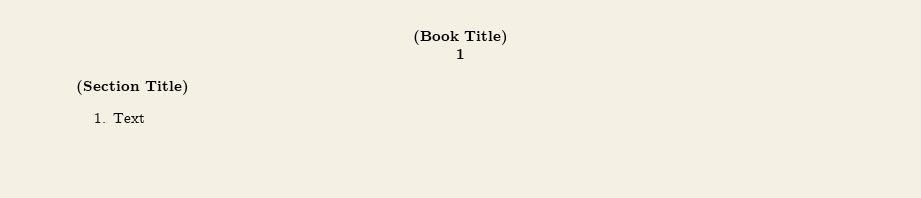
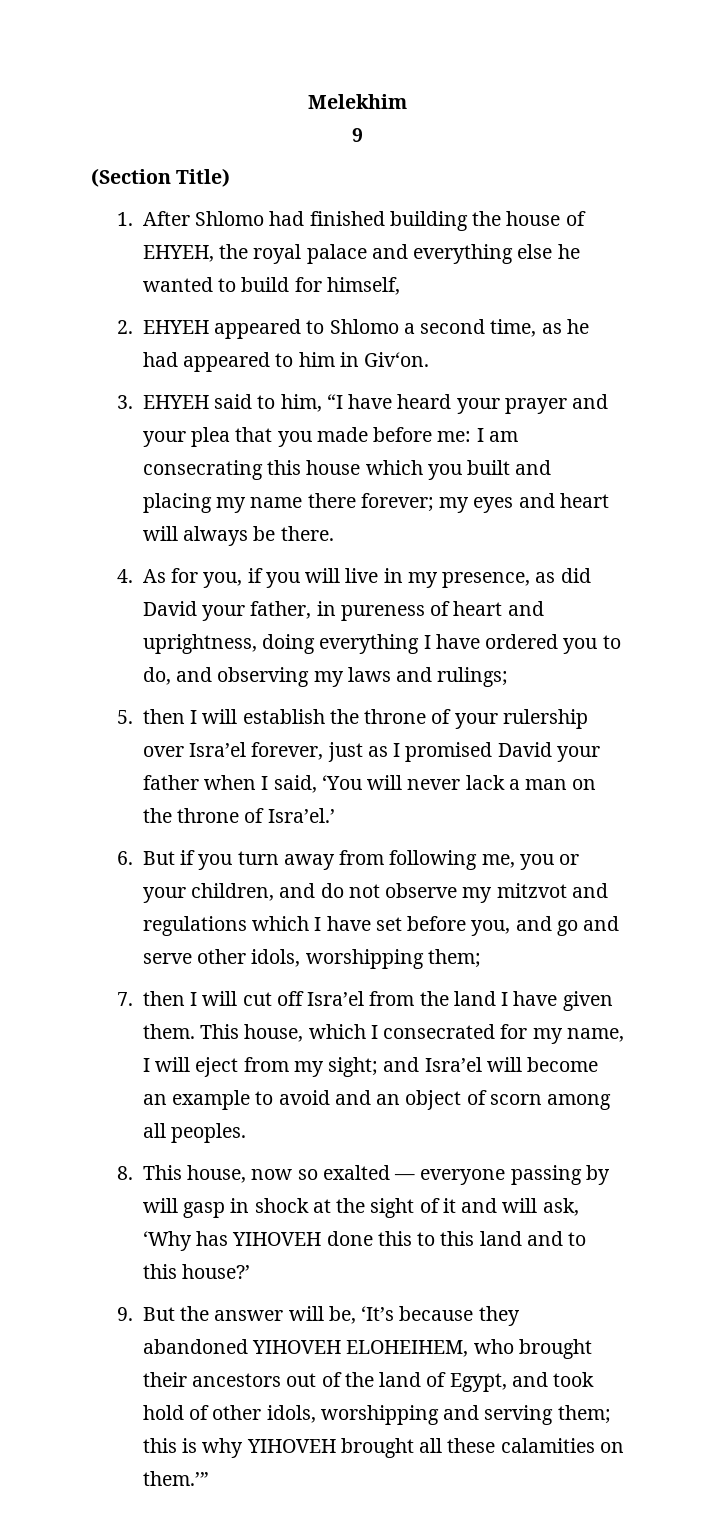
- (Book Title)
- 1
+ Melekhim
+ 9
- 1. Text
+ 1. After Shlomo had finished building the house of EHYEH, the royal palace and everything else he wanted to build for himself,
+ 2. EHYEH appeared to Shlomo a second time, as he had appeared to him in Giv‘on.
+ 3. EHYEH said to him, “I have heard your prayer and your plea that you made before me: I am consecrating this house which you built and placing my name there forever; my eyes and heart will always be there.
+ 4. As for you, if you will live in my presence, as did David your father, in pureness of heart and uprightness, doing everything I have ordered you to do, and observing my laws and rulings;
+ 5. then I will establish the throne of your rulership over Isra’el forever, just as I promised David your father when I said, ‘You will never lack a man on the throne of Isra’el.’
+ 6. But if you turn away from following me, you or your children, and do not observe my mitzvot and regulations which I have set before you, and go and serve other idols, worshipping them;
+ 7. then I will cut off Isra’el from the land I have given them. This house, which I consecrated for my name, I will eject from my sight; and Isra’el will become an example to avoid and an object of scorn among all peoples.
+ 8. This house, now so exalted — everyone passing by will gasp in shock at the sight of it and will ask, ‘Why has YIHOVEH done this to this land and to this house?’
+ 9. But the answer will be, ‘It’s because they abandoned YIHOVEH ELOHEIHEM, who brought their ancestors out of the land of Egypt, and took hold of other idols, worshipping and serving them; this is why YIHOVEH brought all these calamities on them.’”

